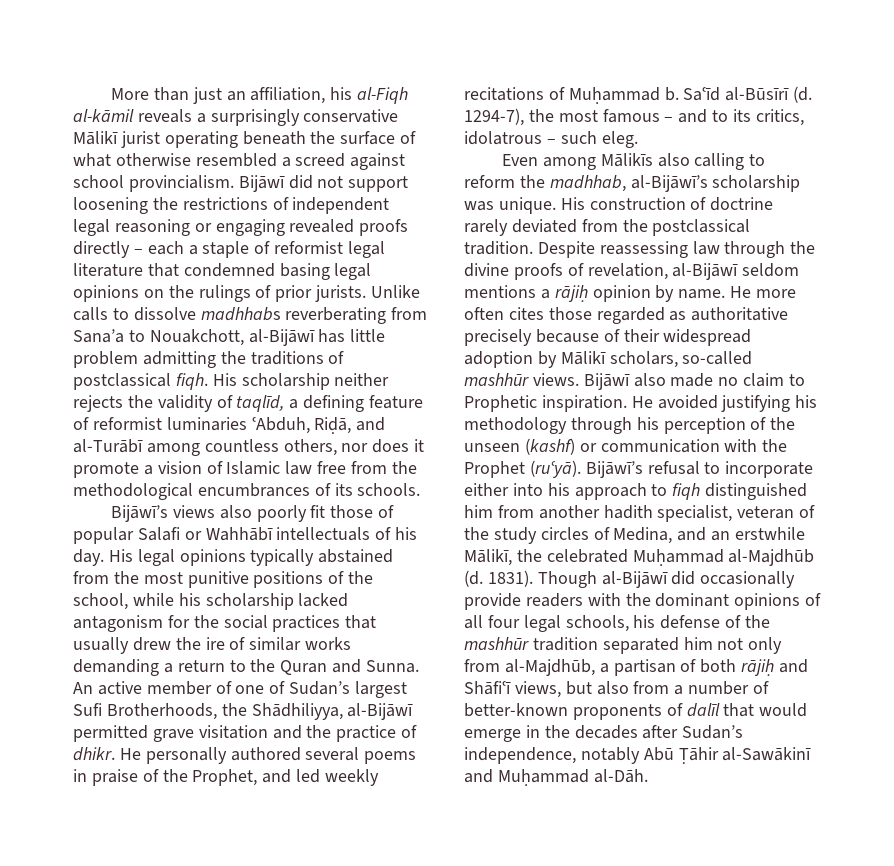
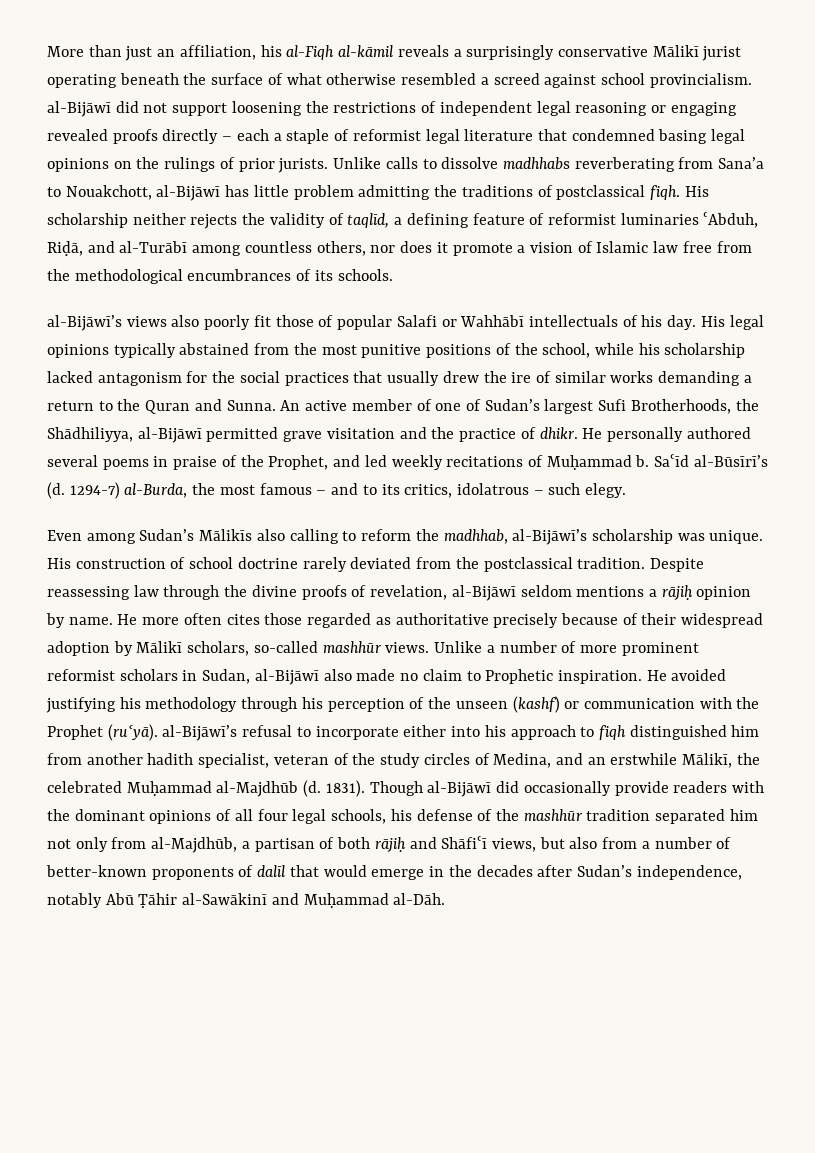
- More than just an affiliation, his al-Fiqh al-kāmil reveals a surprisingly conservative Mālikī jurist operating beneath the surface of what otherwise resembled a screed against school provincialism. Bijāwī did not support loosening the restrictions of independent legal reasoning or engaging revealed proofs directly – each a staple of reformist legal literature that condemned basing legal opinions on the rulings of prior jurists.
+ More than just an affiliation, his al-Fiqh al-kāmil reveals a surprisingly conservative Mālikī jurist operating beneath the surface of what otherwise resembled a screed against school provincialism. al-Bijāwī did not support loosening the restrictions of independent legal reasoning or engaging revealed proofs directly – each a staple of reformist legal literature that condemned basing legal opinions on the rulings of prior jurists.
- Bijāwī’s views also poorly fit those of popular Salafi or Wahhābī intellectuals of his day.
+ al-Bijāwī’s views also poorly fit those of popular Salafi or Wahhābī intellectuals of his day.
- Saʿīd al-Būsīrī (d. 1294-7), the most famous – and to its critics, idolatrous – such eleg.
+ Saʿīd al-Būsīrī’s (d. 1294-7) al-Burda, the most famous – and to its critics, idolatrous – such elegy.
- Even among Mālikīs also calling to reform the madhhab, al-Bijāwī’s scholarship was unique.
+ Even among Sudan’s Mālikīs also calling to reform the madhhab, al-Bijāwī’s scholarship was unique.
- His construction of doctrine rarely deviated from the postclassical tradition.
+ His construction of school doctrine rarely deviated from the postclassical tradition.
- Bijāwī also made no claim to Prophetic inspiration.
+ Unlike a number of more prominent reformist scholars in Sudan, al-Bijāwī also made no claim to Prophetic inspiration.
- He avoided justifying his methodology through his perception of the unseen (kashf) or communication with the Prophet (ruʿyā). Bijāwī’s refusal to incorporate either into his approach to fiqh distinguished him from another hadith specialist, veteran of the study circles of Medina, and an erstwhile Mālikī, the celebrated Muḥammad al-Majdhūb (d.
+ He avoided justifying his methodology through his perception of the unseen (kashf) or communication with the Prophet (ruʿyā). al-Bijāwī’s refusal to incorporate either into his approach to fiqh distinguished him from another hadith specialist, veteran of the study circles of Medina, and an erstwhile Mālikī, the celebrated Muḥammad al-Majdhūb (d.

